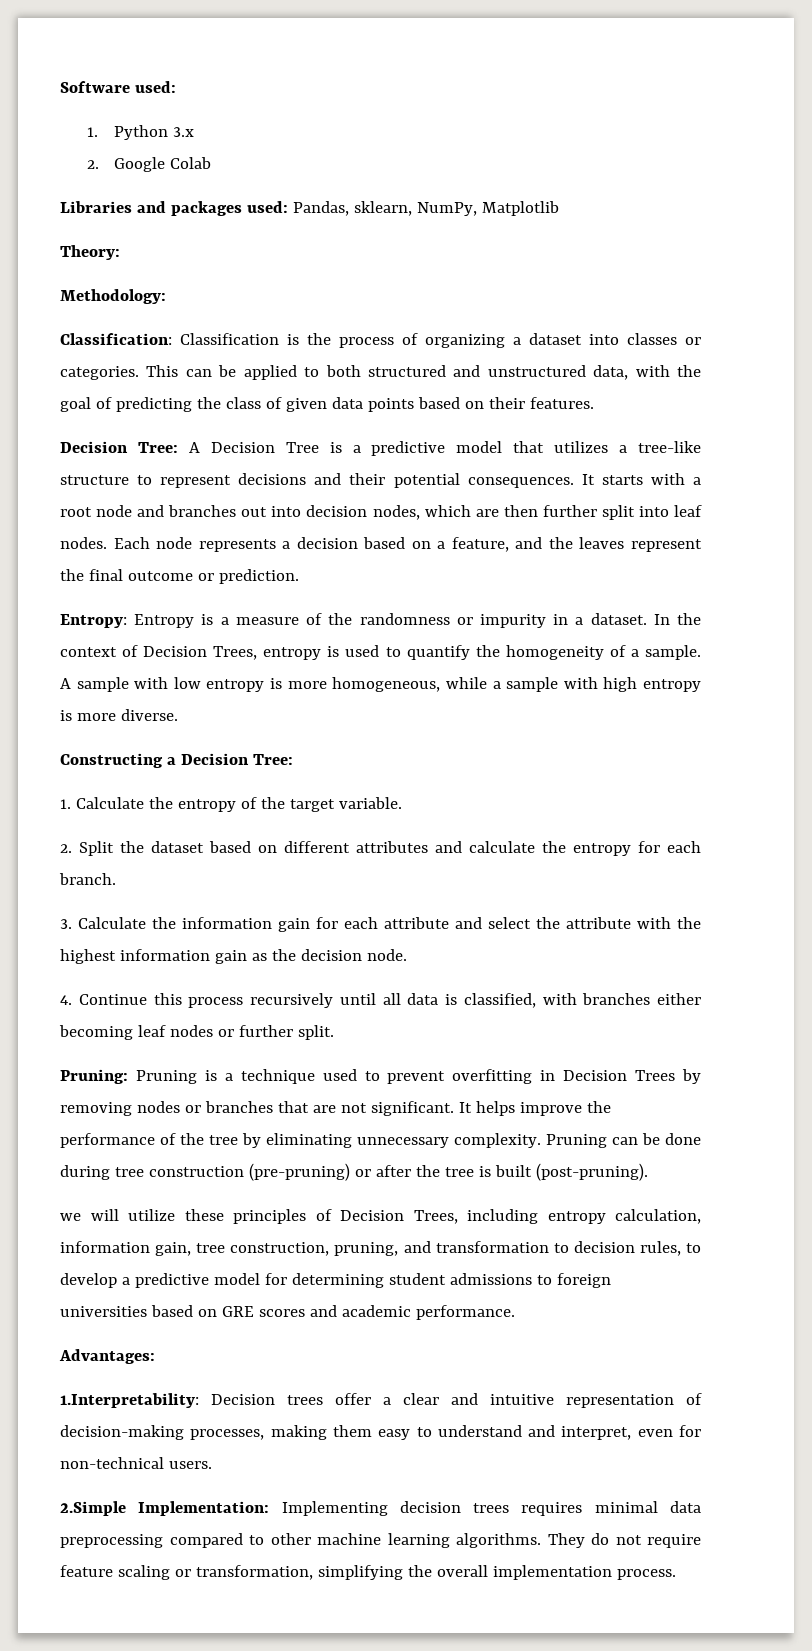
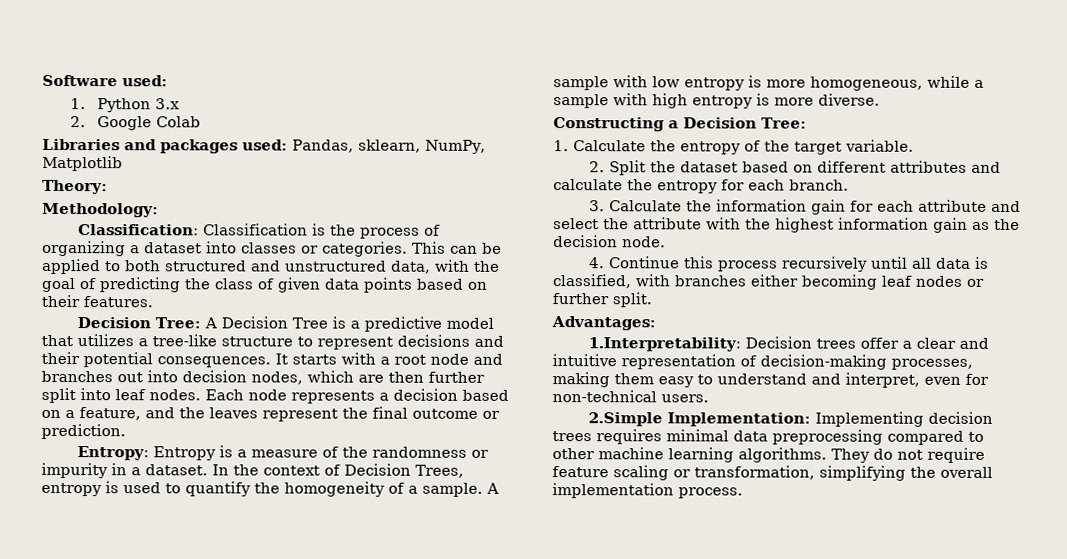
- Pruning: Pruning is a technique used to prevent overfitting in Decision Trees by removing nodes or branches that are not significant. It helps improve the performance of the tree by eliminating unnecessary complexity. Pruning can be done during tree construction (pre-pruning) or after the tree is built (post-pruning).
- we will utilize these principles of Decision Trees, including entropy calculation, information gain, tree construction, pruning, and transformation to decision rules, to develop a predictive model for determining student admissions to foreign universities based on GRE scores and academic performance.

